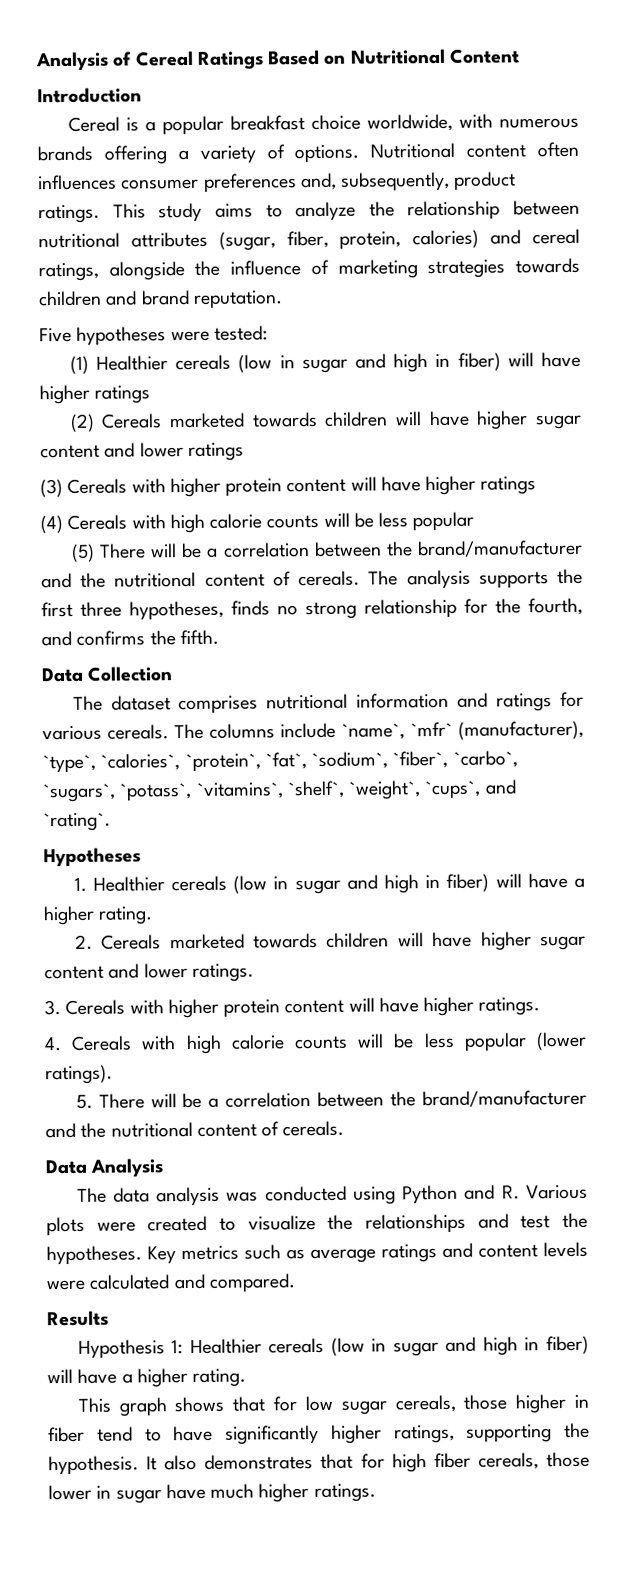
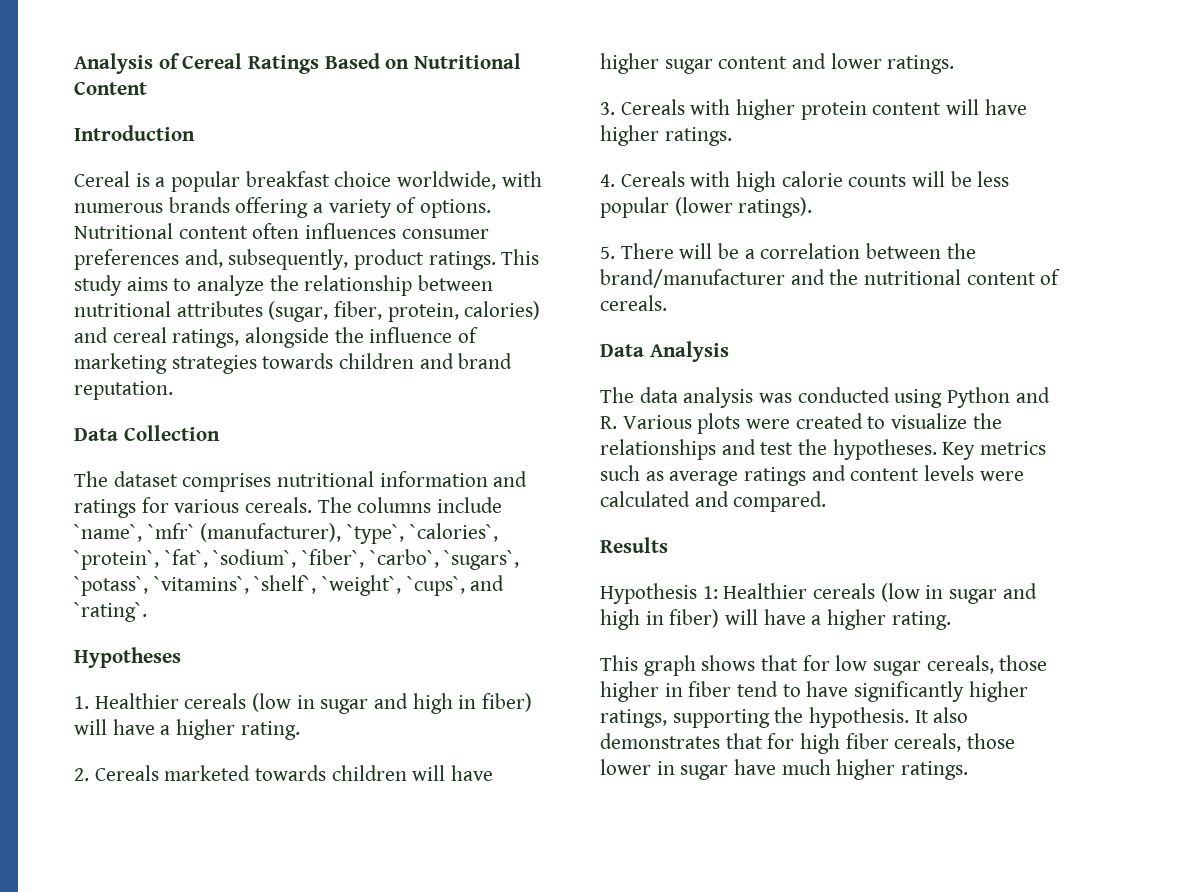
- Five hypotheses were tested:
- (1) Healthier cereals (low in sugar and high in fiber) will have higher ratings
- (2) Cereals marketed towards children will have higher sugar content and lower ratings
- (3) Cereals with higher protein content will have higher ratings
- (4) Cereals with high calorie counts will be less popular
- (5) There will be a correlation between the brand/manufacturer and the nutritional content of cereals. The analysis supports the first three hypotheses, finds no strong relationship for the fourth, and confirms the fifth.

